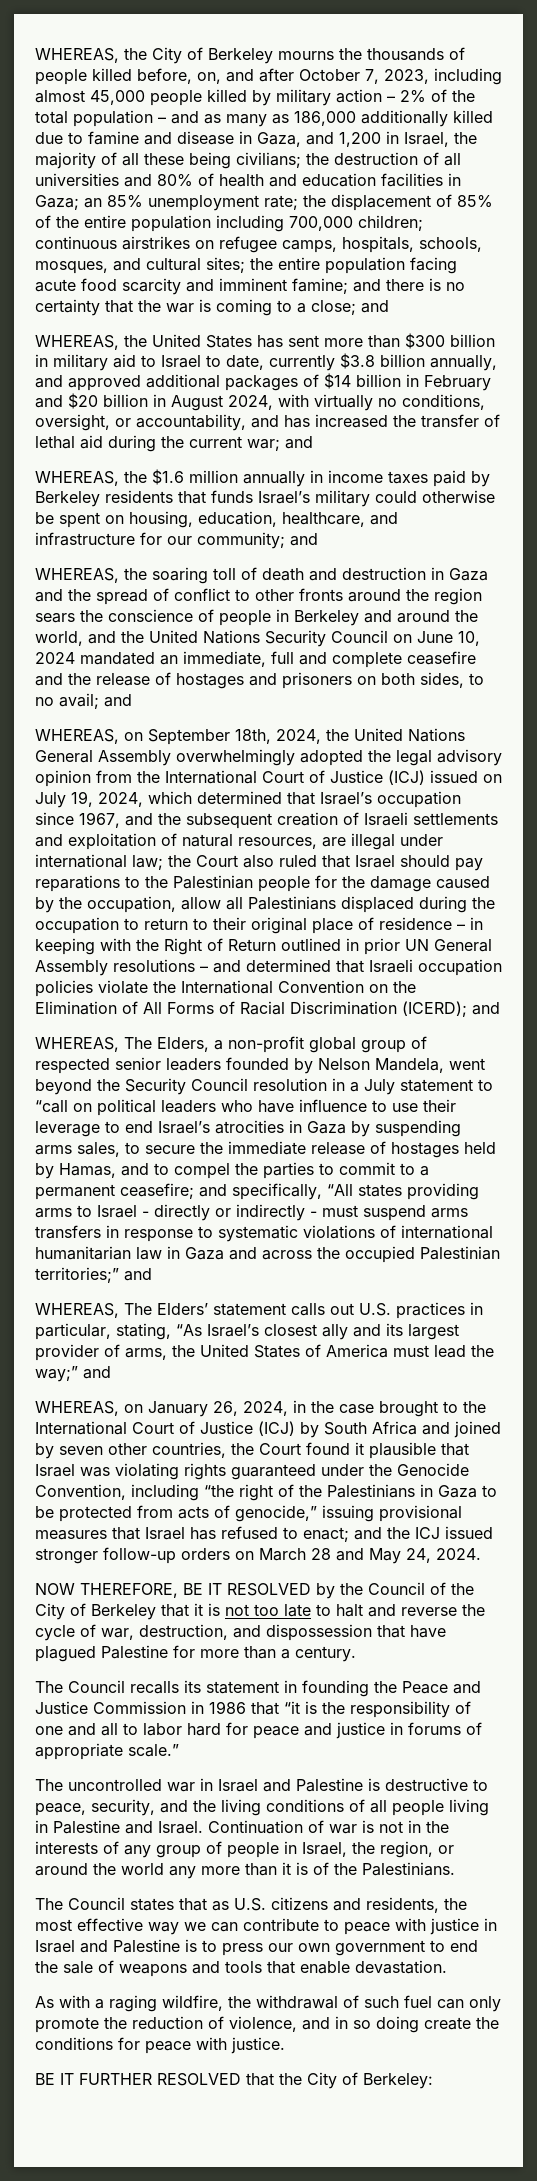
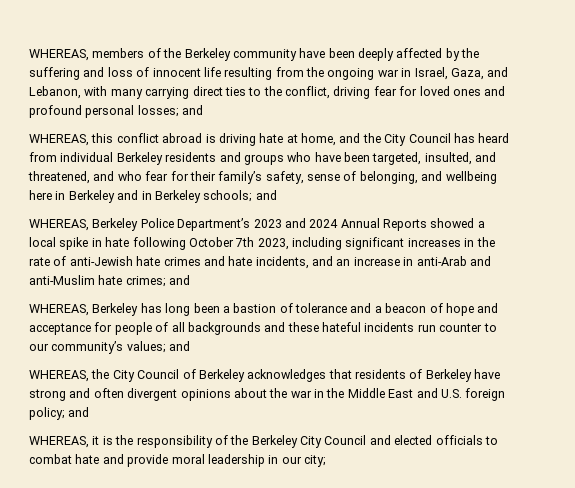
- WHEREAS, the City of Berkeley mourns the thousands of people killed before, on, and after October 7, 2023, including almost 45,000 people killed by military action – 2% of the total population – and as many as 186,000 additionally killed due to famine and disease in Gaza, and 1,200 in Israel, the majority of all these being civilians; the destruction of all universities and 80% of health and education facilities in Gaza; an 85% unemployment rate; the displacement of 85% of the entire population including 700,000 children; continuous airstrikes on refugee camps, hospitals, schools, mosques, and cultural sites; the entire population facing acute food scarcity and imminent famine; and there is no certainty that the war is coming to a close; and
- WHEREAS, the United States has sent more than $300 billion in military aid to Israel to date, currently $3.8 billion annually, and approved additional packages of $14 billion in February and $20 billion in August 2024, with virtually no conditions, oversight, or accountability, and has increased the transfer of lethal aid during the current war; and
- WHEREAS, the $1.6 million annually in income taxes paid by Berkeley residents that funds Israel’s military could otherwise be spent on housing, education, healthcare, and infrastructure for our community; and
- WHEREAS, the soaring toll of death and destruction in Gaza and the spread of conflict to other fronts around the region sears the conscience of people in Berkeley and around the world, and the United Nations Security Council on June 10, 2024 mandated an immediate, full and complete ceasefire and the release of hostages and prisoners on both sides, to no avail; and
- WHEREAS, on September 18th, 2024, the United Nations General Assembly overwhelmingly adopted the legal advisory opinion from the International Court of Justice (ICJ) issued on July 19, 2024, which determined that Israel’s occupation since 1967, and the subsequent creation of Israeli settlements and exploitation of natural resources, are illegal under international law; the Court also ruled that Israel should pay reparations to the Palestinian people for the damage caused by the occupation, allow all Palestinians displaced during the occupation to return to their original place of residence – in keeping with the Right of Return outlined in prior UN General Assembly resolutions – and determined that Israeli occupation policies violate the International Convention on the Elimination of All Forms of Racial Discrimination (ICERD); and
- WHEREAS, The Elders, a non-profit global group of respected senior leaders founded by Nelson Mandela, went beyond the Security Council resolution in a July statement to “call on political leaders who have influence to use their leverage to end Israel’s atrocities in Gaza by suspending arms sales, to secure the immediate release of hostages held by Hamas, and to compel the parties to commit to a permanent ceasefire; and specifically, “All states providing arms to Israel - directly or indirectly - must suspend arms transfers in response to systematic violations of international humanitarian law in Gaza and across the occupied Palestinian territories;” and
- WHEREAS, The Elders’ statement calls out U.S. practices in particular, stating, “As Israel’s closest ally and its largest provider of arms, the United States of America must lead the way;” and
- WHEREAS, on January 26, 2024, in the case brought to the International Court of Justice (ICJ) by South Africa and joined by seven other countries, the Court found it plausible that Israel was violating rights guaranteed under the Genocide Convention, including “the right of the Palestinians in Gaza to be protected from acts of genocide,” issuing provisional measures that Israel has refused to enact; and the ICJ issued stronger follow-up orders on March 28 and May 24, 2024.
- NOW THEREFORE, BE IT RESOLVED by the Council of the City of Berkeley that it is not too late to halt and reverse the cycle of war, destruction, and dispossession that have plagued Palestine for more than a century.
- The Council recalls its statement in founding the Peace and Justice Commission in 1986 that “it is the responsibility of one and all to labor hard for peace and justice in forums of appropriate scale.”
- The uncontrolled war in Israel and Palestine is destructive to peace, security, and the living conditions of all people living in Palestine and Israel. Continuation of war is not in the interests of any group of people in Israel, the region, or around the world any more than it is of the Palestinians.
- The Council states that as U.S. citizens and residents, the most effective way we can contribute to peace with justice in Israel and Palestine is to press our own government to end the sale of weapons and tools that enable devastation.
- As with a raging wildfire, the withdrawal of such fuel can only promote the reduction of violence, and in so doing create the conditions for peace with justice.
- BE IT FURTHER RESOLVED that the City of Berkeley:
+ WHEREAS, members of the Berkeley community have been deeply affected by the suffering and loss of innocent life resulting from the ongoing war in Israel, Gaza, and Lebanon, with many carrying direct ties to the conflict, driving fear for loved ones and profound personal losses; and
+ WHEREAS, this conflict abroad is driving hate at home, and the City Council has heard from individual Berkeley residents and groups who have been targeted, insulted, and threatened, and who fear for their family’s safety, sense of belonging, and wellbeing here in Berkeley and in Berkeley schools; and
+ WHEREAS, Berkeley Police Department’s 2023 and 2024 Annual Reports showed a local spike in hate following October 7th 2023, including significant increases in the rate of anti-Jewish hate crimes and hate incidents, and an increase in anti-Arab and anti-Muslim hate crimes; and
+ WHEREAS, Berkeley has long been a bastion of tolerance and a beacon of hope and acceptance for people of all backgrounds and these hateful incidents run counter to our community’s values; and
+ WHEREAS, the City Council of Berkeley acknowledges that residents of Berkeley have strong and often divergent opinions about the war in the Middle East and U.S. foreign policy; and
+ WHEREAS, it is the responsibility of the Berkeley City Council and elected officials to combat hate and provide moral leadership in our city;

